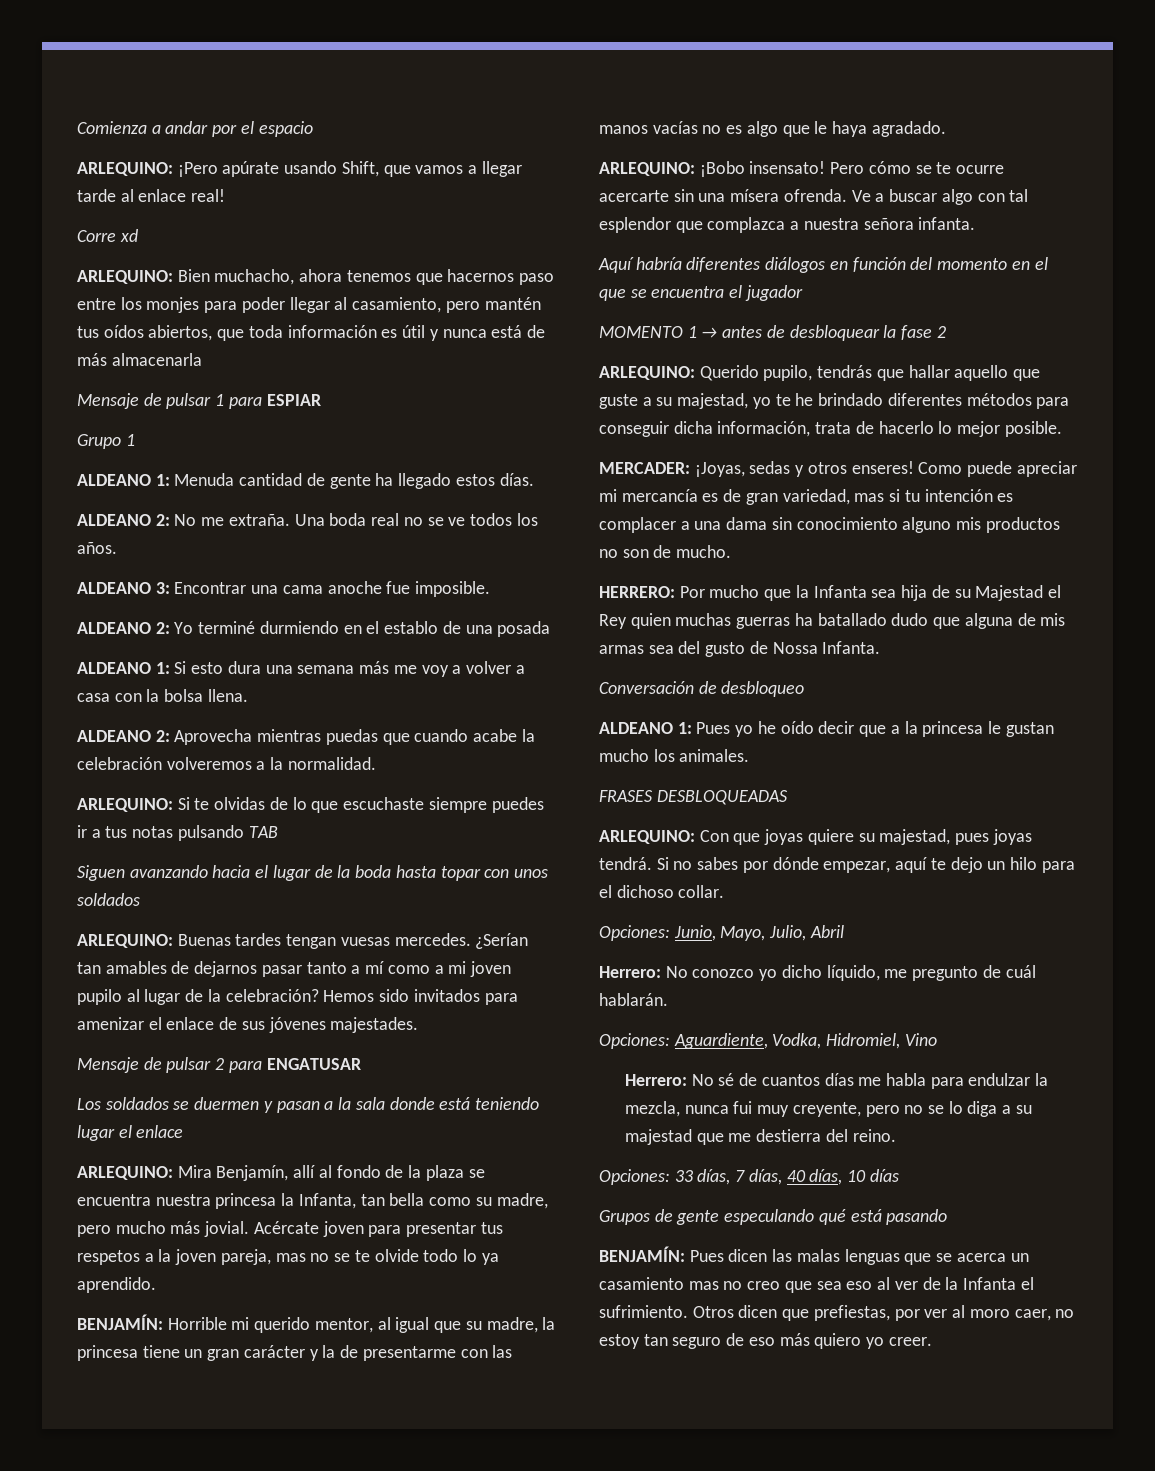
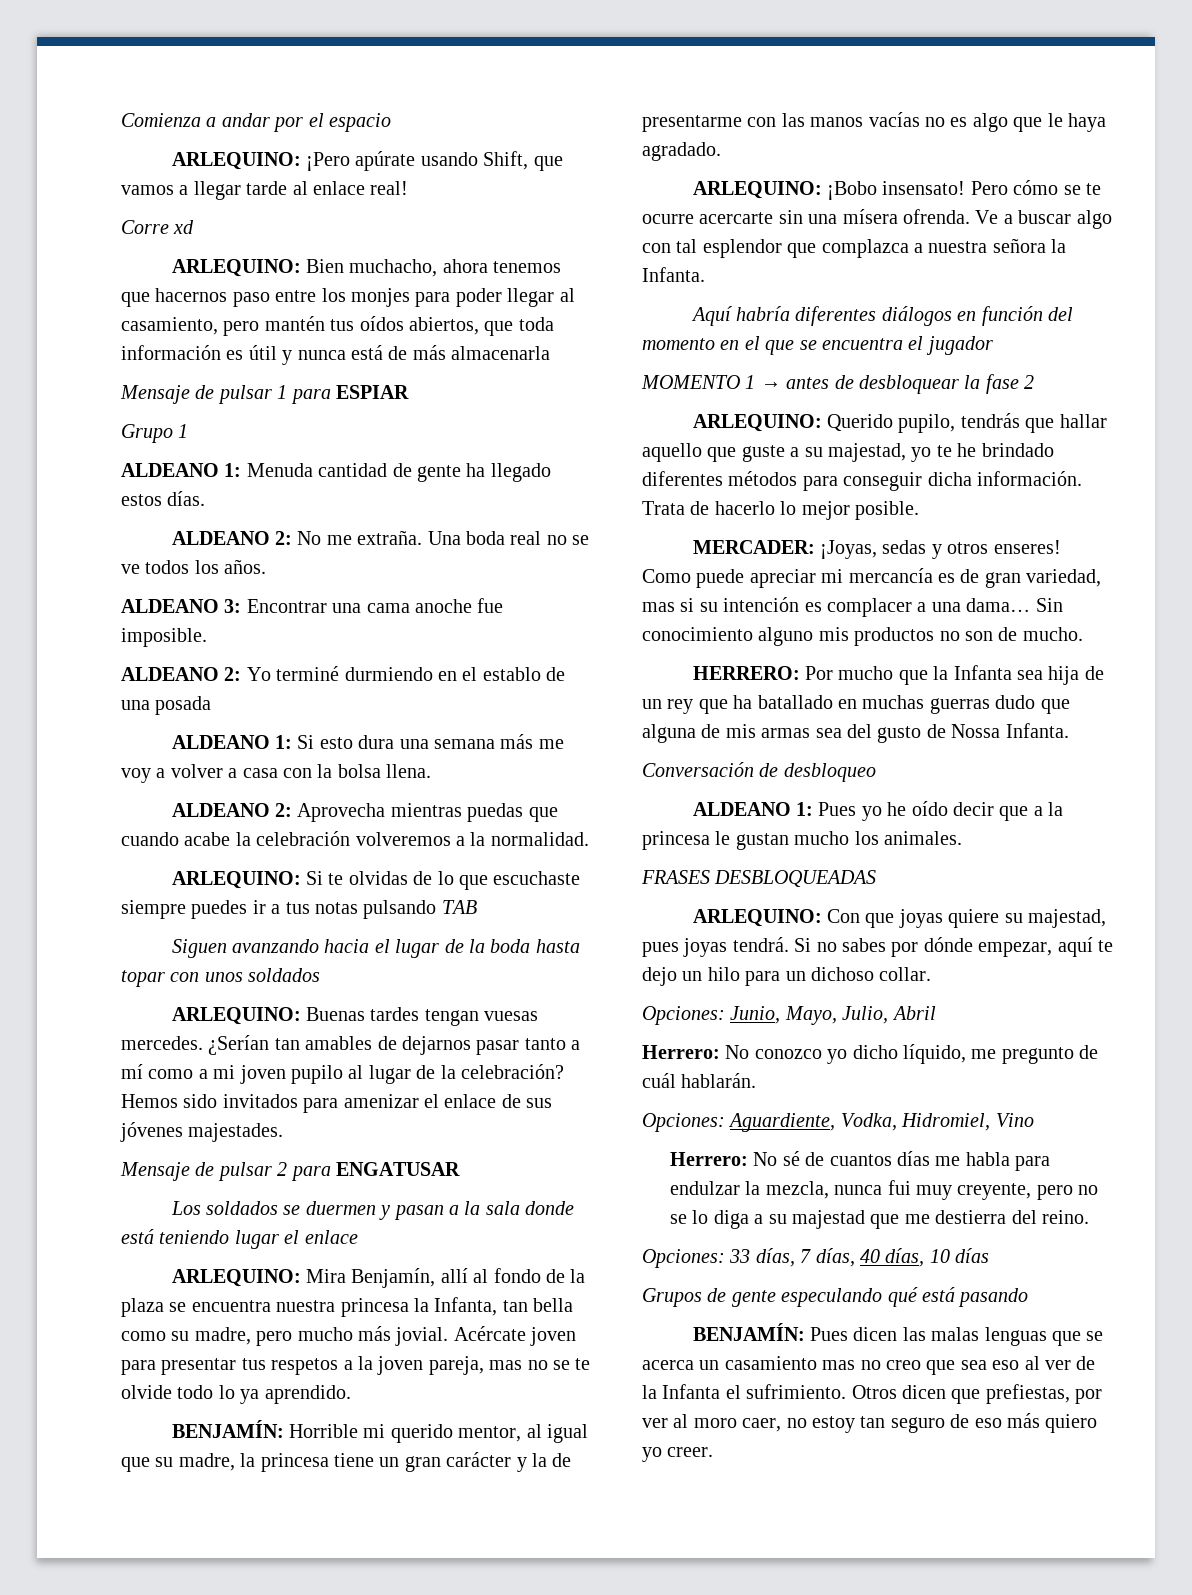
- Ve a buscar algo con tal esplendor que complazca a nuestra señora infanta.
+ Ve a buscar algo con tal esplendor que complazca a nuestra señora la Infanta.
- ARLEQUINO: Querido pupilo, tendrás que hallar aquello que guste a su majestad, yo te he brindado diferentes métodos para conseguir dicha información, trata de hacerlo lo mejor posible.
+ ARLEQUINO: Querido pupilo, tendrás que hallar aquello que guste a su majestad, yo te he brindado diferentes métodos para conseguir dicha información. Trata de hacerlo lo mejor posible.
- Como puede apreciar mi mercancía es de gran variedad, mas si tu intención es complacer a una dama sin conocimiento alguno mis productos no son de mucho.
+ Como puede apreciar mi mercancía es de gran variedad, mas si su intención es complacer a una dama… Sin conocimiento alguno mis productos no son de mucho.
- HERRERO: Por mucho que la Infanta sea hija de su Majestad el Rey quien muchas guerras ha batallado dudo que alguna de mis armas sea del gusto de Nossa Infanta.
+ HERRERO: Por mucho que la Infanta sea hija de un rey que ha batallado en muchas guerras dudo que alguna de mis armas sea del gusto de Nossa Infanta.
- Si no sabes por dónde empezar, aquí te dejo un hilo para el dichoso collar.
+ Si no sabes por dónde empezar, aquí te dejo un hilo para un dichoso collar.

